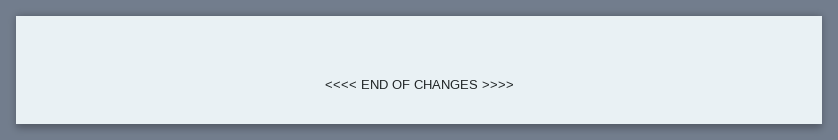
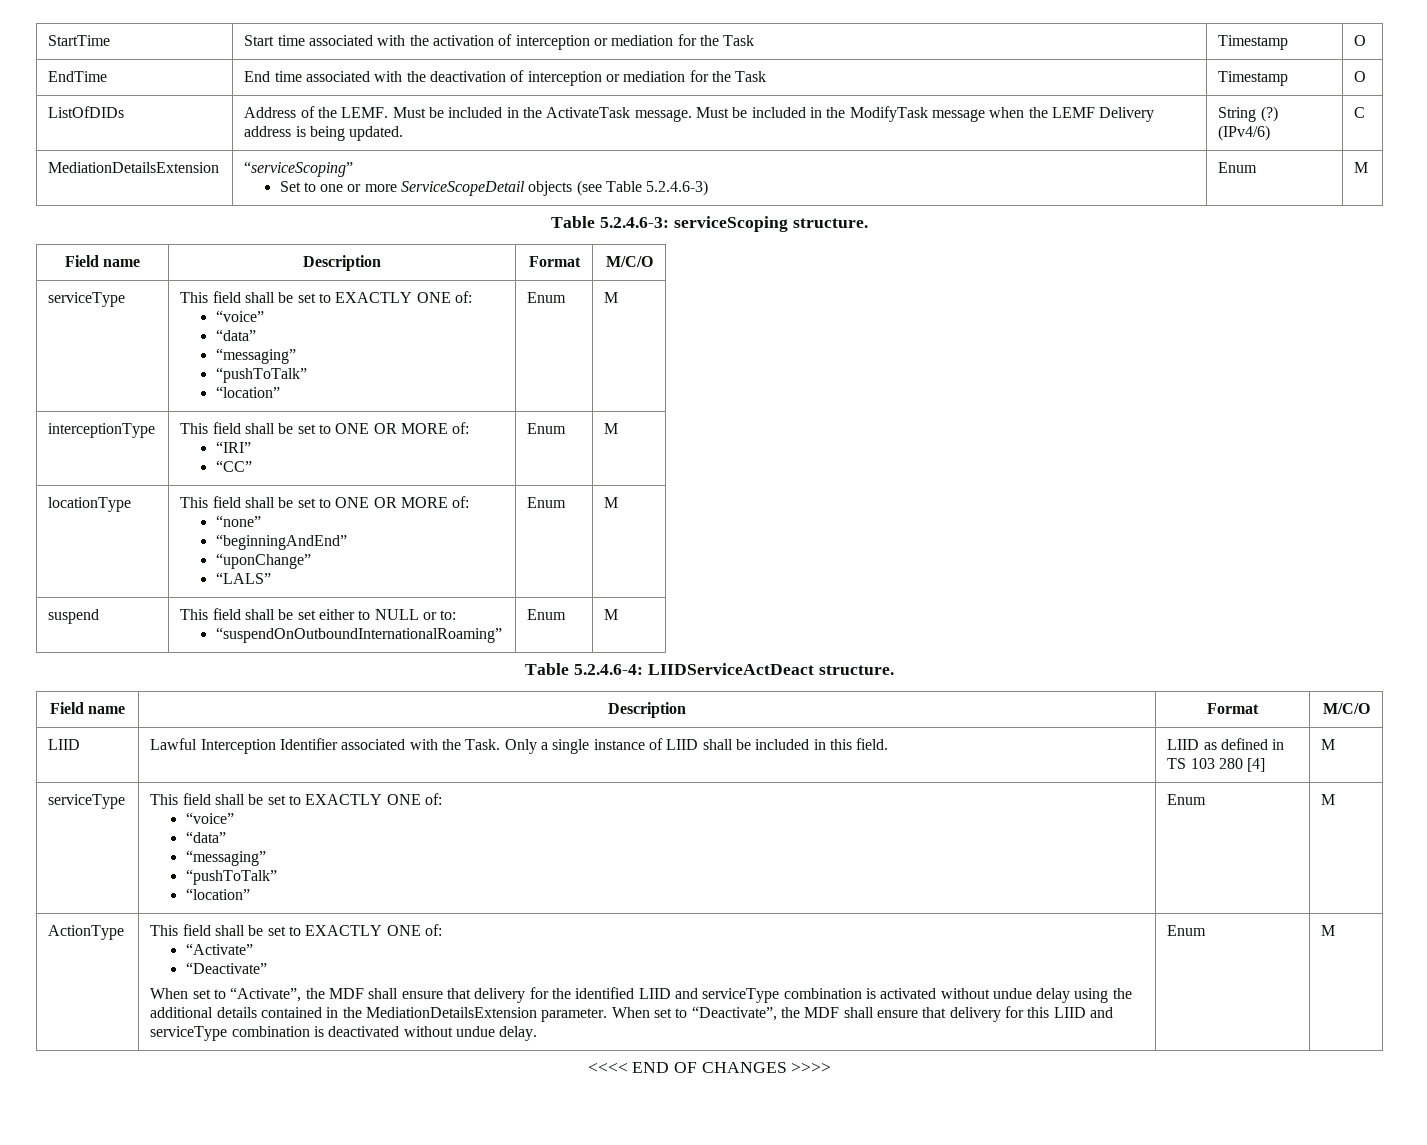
+ StartTime | Start time associated with the activation of interception or mediation for the Task | Timestamp | O
+ EndTime | End time associated with the deactivation of interception or mediation for the Task | Timestamp | O
+ ListOfDIDs | Address of the LEMF. Must be included in the ActivateTask message. Must be included in the ModifyTask message when the LEMF Delivery address is being updated. | String (?) (IPv4/6) | C
+ MediationDetailsExtension | “serviceScoping”
+ Set to one or more ServiceScopeDetail objects (see Table 5.2.4.6-3) | Enum | M
+ Table 5.2.4.6-3: serviceScoping structure.
+ Field name | Description | Format | M/C/O
+ serviceType | This field shall be set to EXACTLY ONE of:
+ “voice”
+ “data”
+ “messaging”
+ “pushToTalk”
+ “location” | Enum | M
+ interceptionType | This field shall be set to ONE OR MORE of:
+ “IRI”
+ “CC” | Enum | M
+ locationType | This field shall be set to ONE OR MORE of:
+ “none”
+ “beginningAndEnd”
+ “uponChange”
+ “LALS” | Enum | M
+ suspend | This field shall be set either to NULL or to:
+ “suspendOnOutboundInternationalRoaming” | Enum | M
+ Table 5.2.4.6-4: LIIDServiceActDeact structure.
+ Field name | Description | Format | M/C/O
+ LIID | Lawful Interception Identifier associated with the Task. Only a single instance of LIID shall be included in this field. | LIID as defined in TS 103 280 [4] | M
+ serviceType | This field shall be set to EXACTLY ONE of:
+ “voice”
+ “data”
+ “messaging”
+ “pushToTalk”
+ “location” | Enum | M
+ ActionType | This field shall be set to EXACTLY ONE of:
+ “Activate”
+ “Deactivate”
+ When set to “Activate”, the MDF shall ensure that delivery for the identified LIID and serviceType combination is activated without undue delay using the additional details contained in the MediationDetailsExtension parameter. When set to “Deactivate”, the MDF shall ensure that delivery for this LIID and serviceType combination is deactivated without undue delay. | Enum | M

